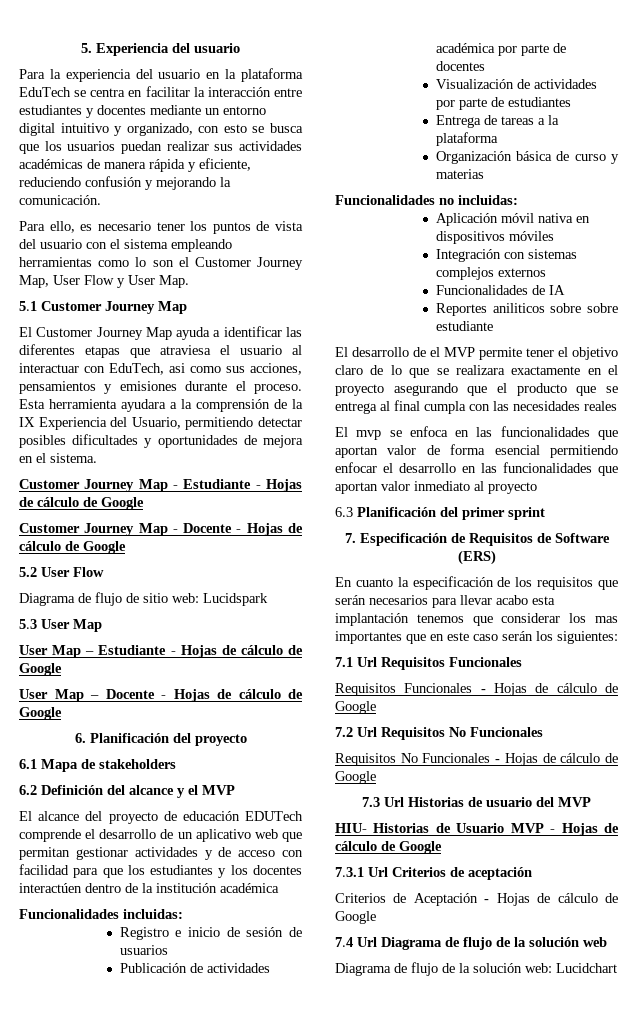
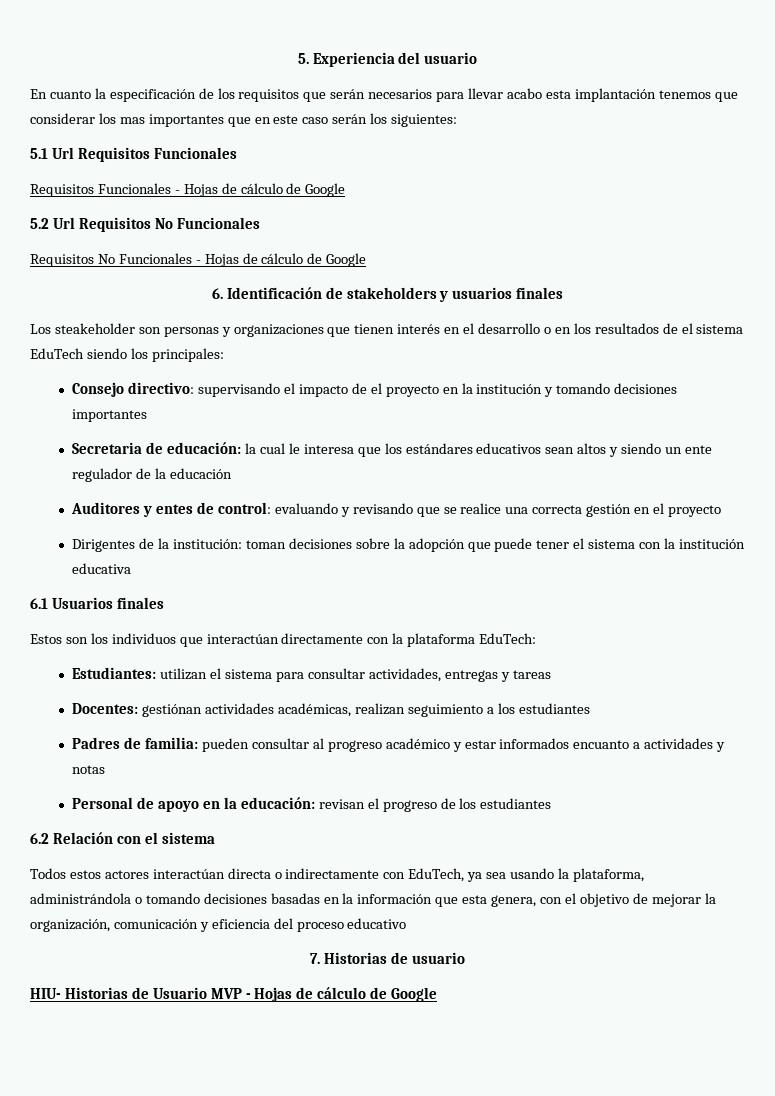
- Para la experiencia del usuario en la plataforma EduTech se centra en facilitar la interacción entre estudiantes y docentes mediante un entorno digital intuitivo y organizado, con esto se busca que los usuarios puedan realizar sus actividades académicas de manera rápida y eficiente, reduciendo confusión y mejorando la comunicación.
- Para ello, es necesario tener los puntos de vista del usuario con el sistema empleando herramientas como lo son el Customer Journey Map, User Flow y User Map.
- 5.1 Customer Journey Map
- El Customer Journey Map ayuda a identificar las diferentes etapas que atraviesa el usuario al interactuar con EduTech, asi como sus acciones, pensamientos y emisiones durante el proceso. Esta herramienta ayudara a la comprensión de la IX Experiencia del Usuario, permitiendo detectar posibles dificultades y oportunidades de mejora en el sistema.
- Customer Journey Map - Estudiante - Hojas de cálculo de Google
- Customer Journey Map - Docente - Hojas de cálculo de Google
- 5.2 User Flow
- Diagrama de flujo de sitio web: Lucidspark
- 5.3 User Map
- User Map – Estudiante - Hojas de cálculo de Google
- User Map – Docente - Hojas de cálculo de Google
- 6. Planificación del proyecto
- 6.1 Mapa de stakeholders
- 6.2 Definición del alcance y el MVP
- El alcance del proyecto de educación EDUTech comprende el desarrollo de un aplicativo web que permitan gestionar actividades y de acceso con facilidad para que los estudiantes y los docentes interactúen dentro de la institución académica
- Funcionalidades incluidas:
- Registro e inicio de sesión de usuarios
- Publicación de actividades académica por parte de docentes
- Visualización de actividades por parte de estudiantes
- Entrega de tareas a la plataforma
- Organización básica de curso y materias
- Funcionalidades no incluidas:
- Aplicación móvil nativa en dispositivos móviles
- Integración con sistemas complejos externos
- Funcionalidades de IA
- Reportes aniliticos sobre sobre estudiante
- El desarrollo de el MVP permite tener el objetivo claro de lo que se realizara exactamente en el proyecto asegurando que el producto que se entrega al final cumpla con las necesidades reales
- El mvp se enfoca en las funcionalidades que aportan valor de forma esencial permitiendo enfocar el desarrollo en las funcionalidades que aportan valor inmediato al proyecto
- 6.3 Planificación del primer sprint
- 7. Especificación de Requisitos de Software (ERS)
- 7.1 Url Requisitos Funcionales
+ 5.1 Url Requisitos Funcionales
- 7.2 Url Requisitos No Funcionales
+ 5.2 Url Requisitos No Funcionales
- 7.3 Url Historias de usuario del MVP
+ 6. Identificación de stakeholders y usuarios finales
+ Los steakeholder son personas y organizaciones que tienen interés en el desarrollo o en los resultados de el sistema EduTech siendo los principales:
+ Consejo directivo: supervisando el impacto de el proyecto en la institución y tomando decisiones importantes
+ Secretaria de educación: la cual le interesa que los estándares educativos sean altos y siendo un ente regulador de la educación
+ Auditores y entes de control: evaluando y revisando que se realice una correcta gestión en el proyecto
+ Dirigentes de la institución: toman decisiones sobre la adopción que puede tener el sistema con la institución educativa
+ 6.1 Usuarios finales
+ Estos son los individuos que interactúan directamente con la plataforma EduTech:
+ Estudiantes: utilizan el sistema para consultar actividades, entregas y tareas
+ Docentes: gestiónan actividades académicas, realizan seguimiento a los estudiantes
+ Padres de familia: pueden consultar al progreso académico y estar informados encuanto a actividades y notas
+ Personal de apoyo en la educación: revisan el progreso de los estudiantes
+ 6.2 Relación con el sistema
+ Todos estos actores interactúan directa o indirectamente con EduTech, ya sea usando la plataforma, administrándola o tomando decisiones basadas en la información que esta genera, con el objetivo de mejorar la organización, comunicación y eficiencia del proceso educativo
+ 7. Historias de usuario
- 7.3.1 Url Criterios de aceptación
- Criterios de Aceptación - Hojas de cálculo de Google
- 7.4 Url Diagrama de flujo de la solución web
- Diagrama de flujo de la solución web: Lucidchart

